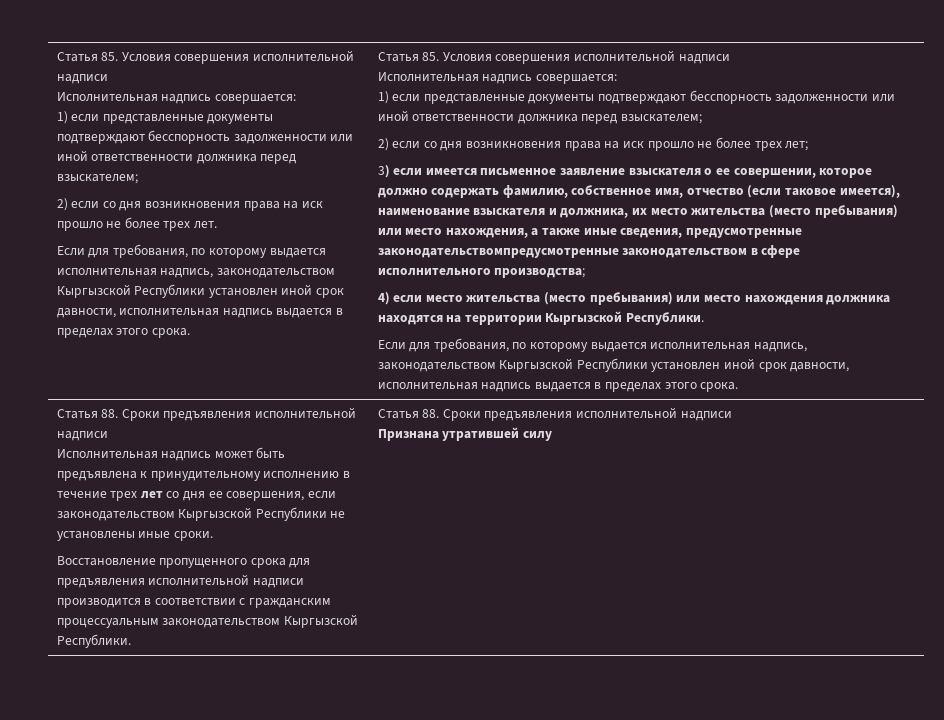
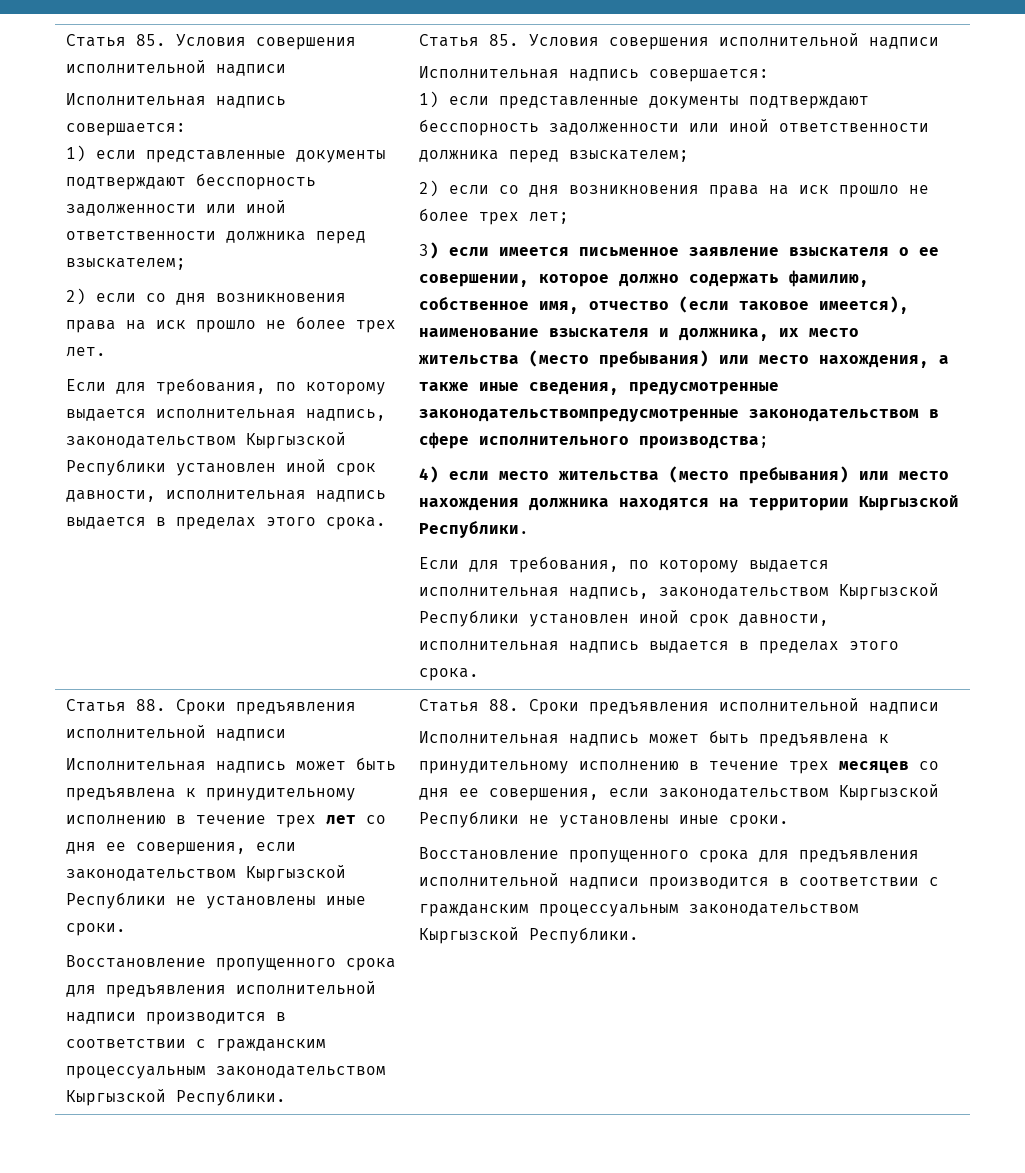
- Признана утратившей силу
+ Исполнительная надпись может быть предъявлена к принудительному исполнению в течение трех месяцев со дня ее совершения, если законодательством Кыргызской Республики не установлены иные сроки.
+ Восстановление пропущенного срока для предъявления исполнительной надписи производится в соответствии с гражданским процессуальным законодательством Кыргызской Республики.

